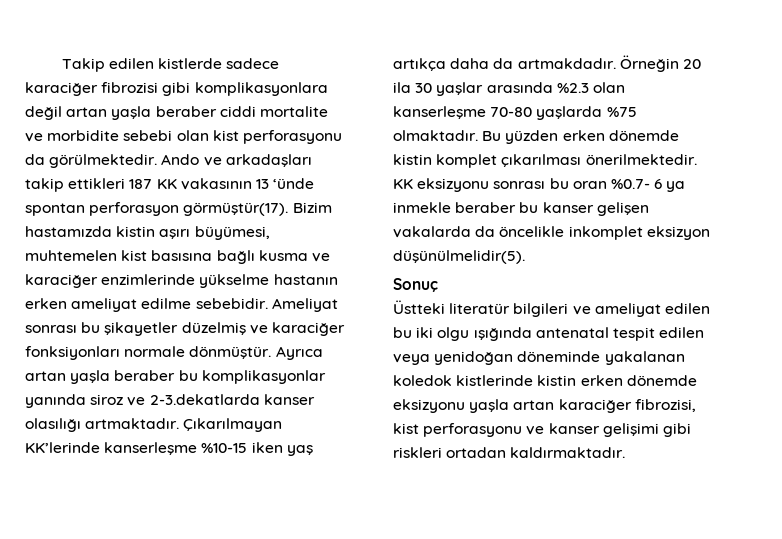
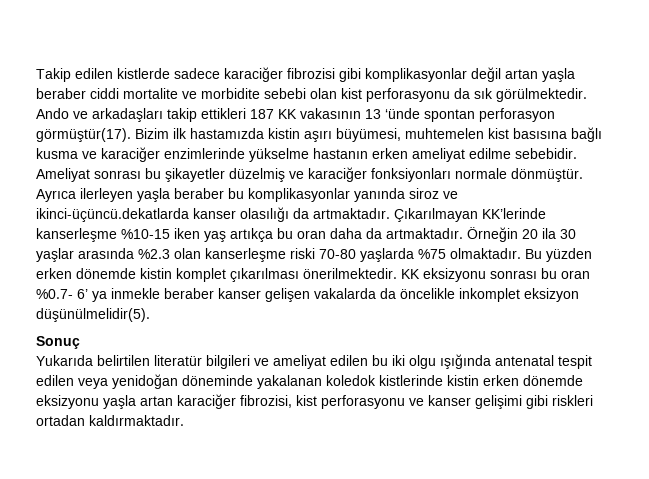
- Takip edilen kistlerde sadece karaciğer fibrozisi gibi komplikasyonlara değil artan yaşla beraber ciddi mortalite ve morbidite sebebi olan kist perforasyonu da görülmektedir.
+ Takip edilen kistlerde sadece karaciğer fibrozisi gibi komplikasyonlar değil artan yaşla beraber ciddi mortalite ve morbidite sebebi olan kist perforasyonu da sık görülmektedir.
- Bizim hastamızda kistin aşırı büyümesi, muhtemelen kist basısına bağlı kusma ve karaciğer enzimlerinde yükselme hastanın erken ameliyat edilme sebebidir.
+ Bizim ilk hastamızda kistin aşırı büyümesi, muhtemelen kist basısına bağlı kusma ve karaciğer enzimlerinde yükselme hastanın erken ameliyat edilme sebebidir.
- Ayrıca artan yaşla beraber bu komplikasyonlar yanında siroz ve 2-3.dekatlarda kanser olasılığı artmaktadır.
+ Ayrıca ilerleyen yaşla beraber bu komplikasyonlar yanında siroz ve ikinci-üçüncü.dekatlarda kanser olasılığı da artmaktadır.
- Çıkarılmayan KK’lerinde kanserleşme %10-15 iken yaş artıkça daha da artmakdadır.
+ Çıkarılmayan KK’lerinde kanserleşme %10-15 iken yaş artıkça bu oran daha da artmaktadır.
- Örneğin 20 ila 30 yaşlar arasında %2.3 olan kanserleşme 70-80 yaşlarda %75 olmaktadır.
+ Örneğin 20 ila 30 yaşlar arasında %2.3 olan kanserleşme riski 70-80 yaşlarda %75 olmaktadır.
- KK eksizyonu sonrası bu oran %0.7- 6 ya inmekle beraber bu kanser gelişen vakalarda da öncelikle inkomplet eksizyon düşünülmelidir(5).
+ KK eksizyonu sonrası bu oran %0.7- 6’ ya inmekle beraber kanser gelişen vakalarda da öncelikle inkomplet eksizyon düşünülmelidir(5).
- Üstteki literatür bilgileri ve ameliyat edilen bu iki olgu ışığında antenatal tespit edilen veya yenidoğan döneminde yakalanan koledok kistlerinde kistin erken dönemde eksizyonu yaşla artan karaciğer fibrozisi, kist perforasyonu ve kanser gelişimi gibi riskleri ortadan kaldırmaktadır.
+ Yukarıda belirtilen literatür bilgileri ve ameliyat edilen bu iki olgu ışığında antenatal tespit edilen veya yenidoğan döneminde yakalanan koledok kistlerinde kistin erken dönemde eksizyonu yaşla artan karaciğer fibrozisi, kist perforasyonu ve kanser gelişimi gibi riskleri ortadan kaldırmaktadır.

